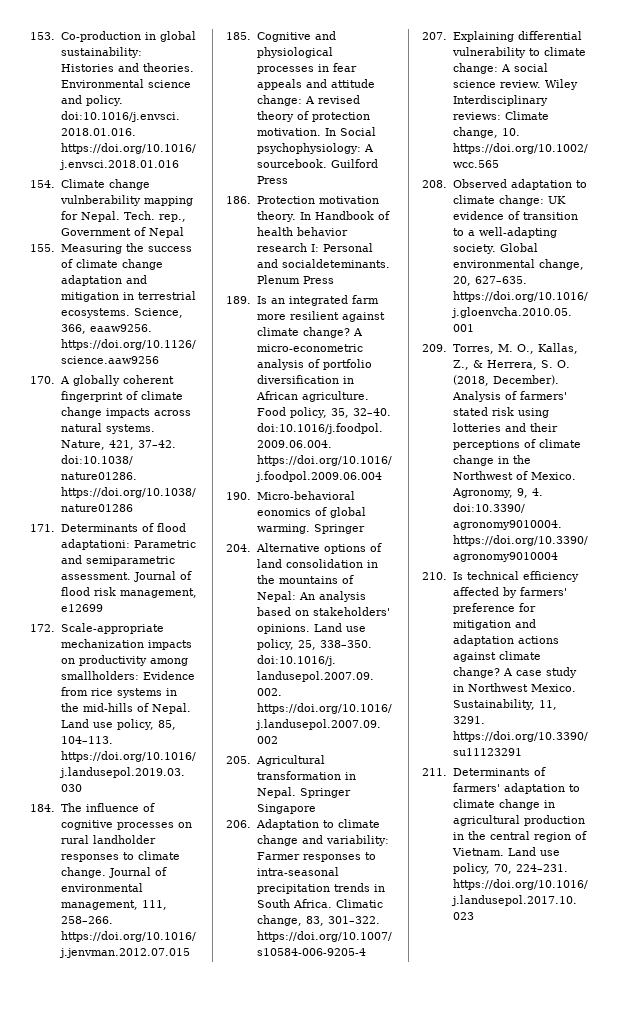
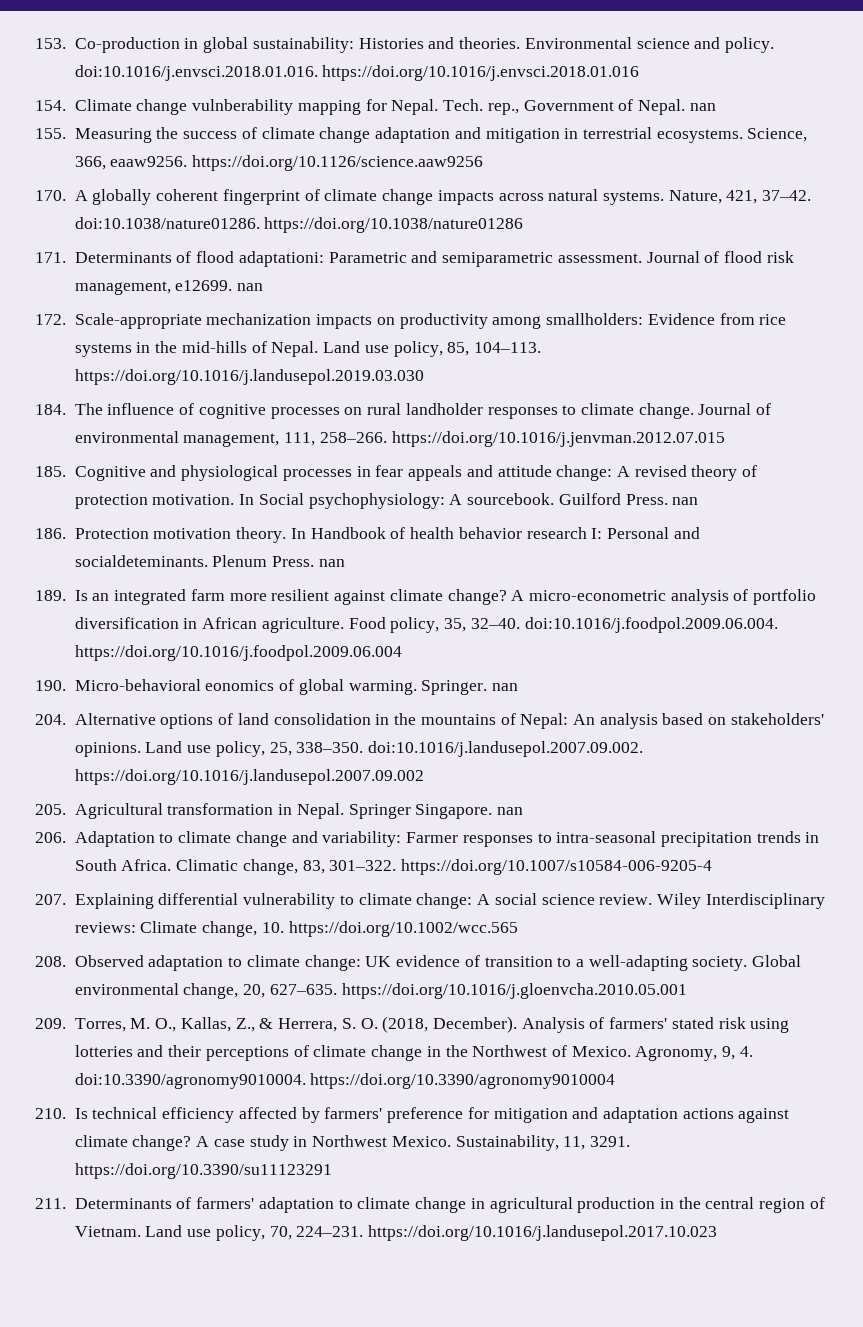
- Tech. rep., Government of Nepal
+ Tech. rep., Government of Nepal. nan
- Journal of flood risk management, e12699
+ Journal of flood risk management, e12699. nan
- Guilford Press
+ Guilford Press. nan
- Plenum Press
+ Plenum Press. nan
- 190. Micro-behavioral eonomics of global warming. Springer
+ 190. Micro-behavioral eonomics of global warming. Springer. nan
- Springer Singapore
+ Springer Singapore. nan

